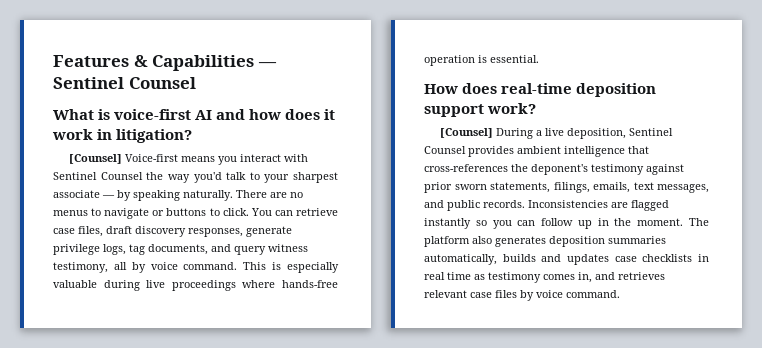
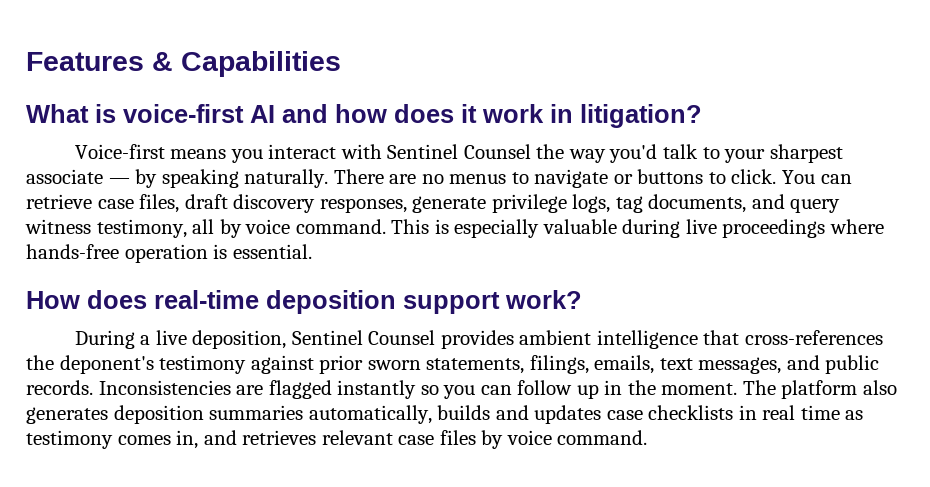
- Features & Capabilities — Sentinel Counsel
+ Features & Capabilities
- [Counsel] Voice-first means you interact with Sentinel Counsel the way you'd talk to your sharpest associate — by speaking naturally.
+ Voice-first means you interact with Sentinel Counsel the way you'd talk to your sharpest associate — by speaking naturally.
- [Counsel] During a live deposition, Sentinel Counsel provides ambient intelligence that cross-references the deponent's testimony against prior sworn statements, filings, emails, text messages, and public records.
+ During a live deposition, Sentinel Counsel provides ambient intelligence that cross-references the deponent's testimony against prior sworn statements, filings, emails, text messages, and public records.

